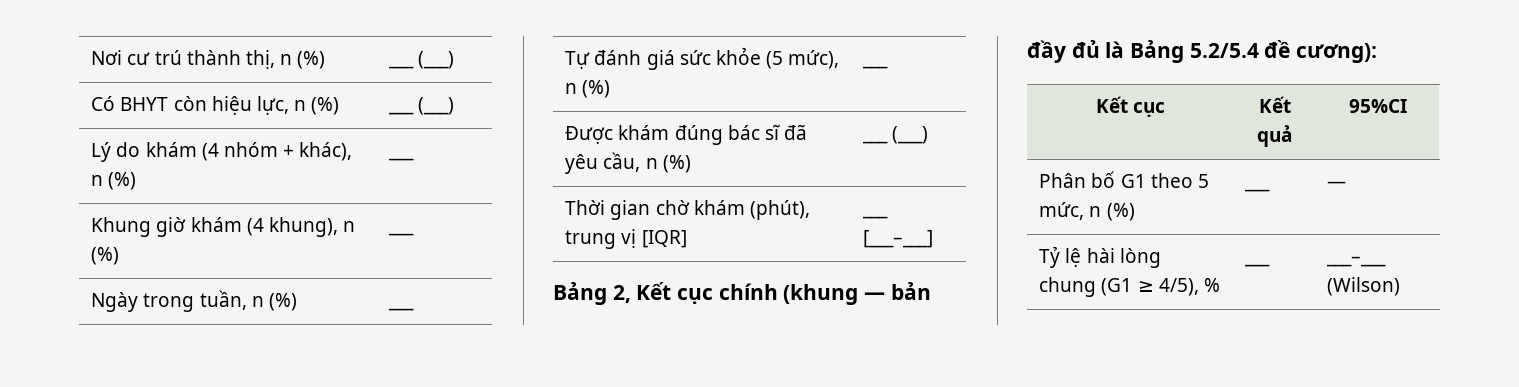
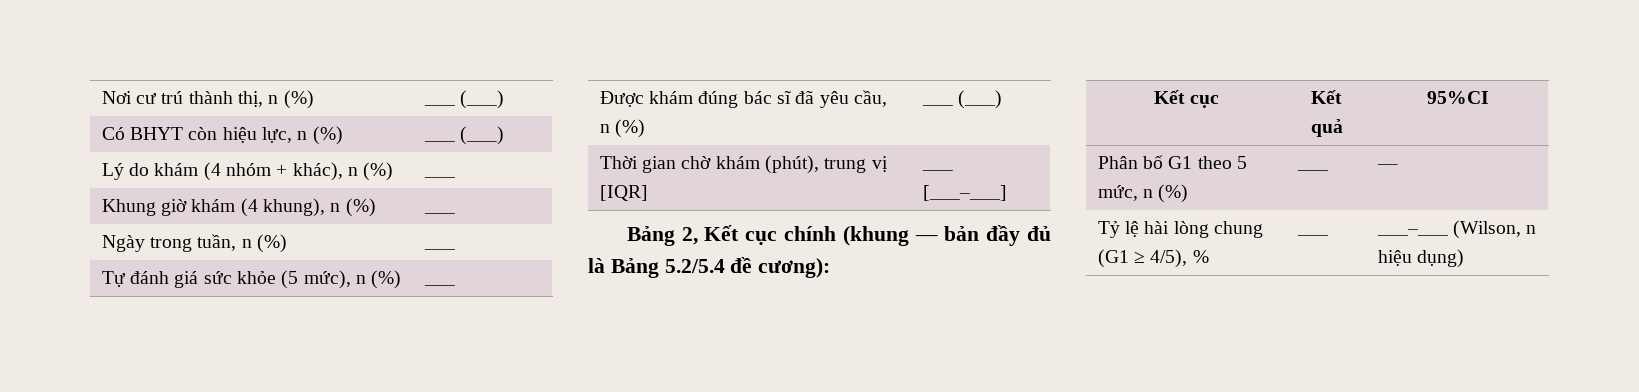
- Tỷ lệ hài lòng chung (G1 ≥ 4/5), % | ___ | ___–___ (Wilson)
+ Tỷ lệ hài lòng chung (G1 ≥ 4/5), % | ___ | ___–___ (Wilson, n hiệu dụng)

